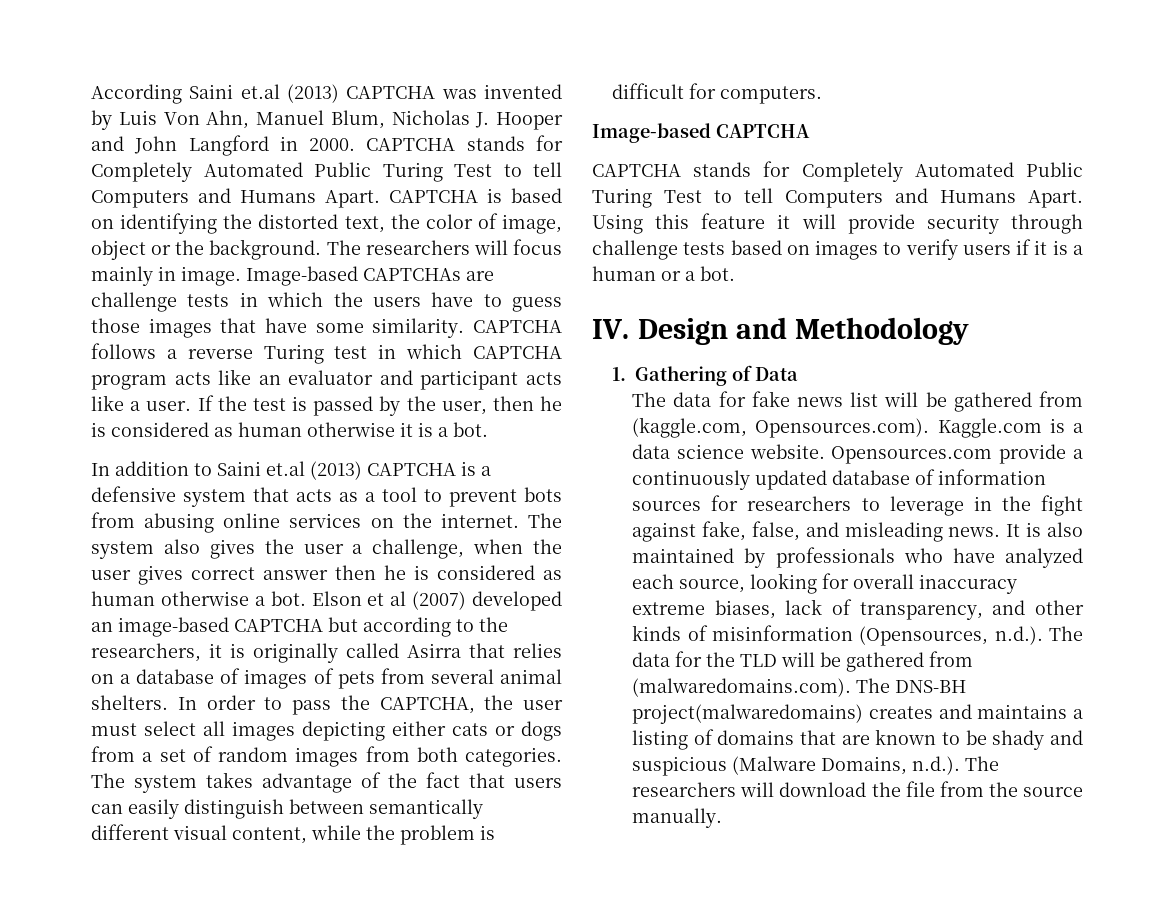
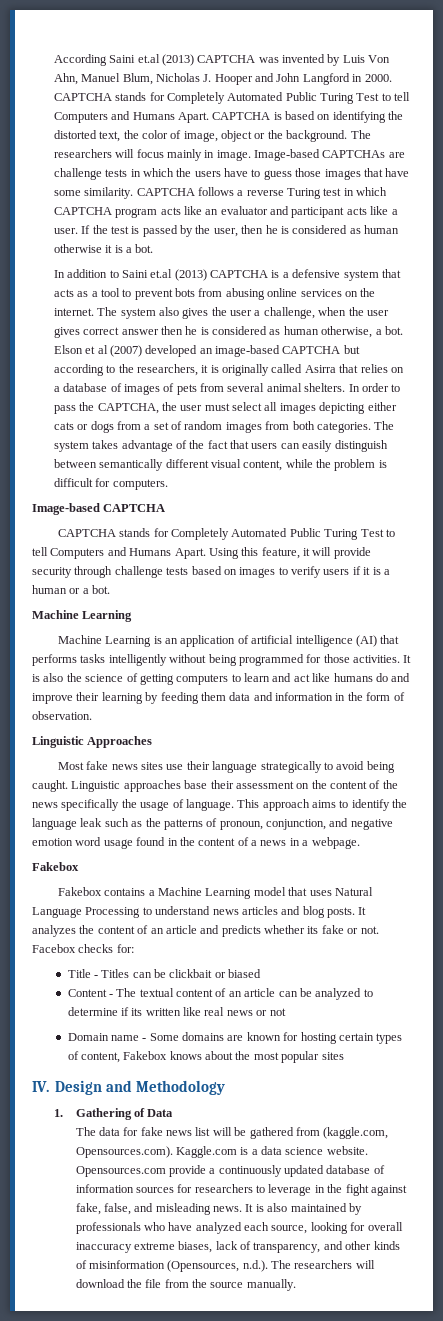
- The system also gives the user a challenge, when the user gives correct answer then he is considered as human otherwise a bot.
+ The system also gives the user a challenge, when the user gives correct answer then he is considered as human otherwise, a bot.
- Using this feature it will provide security through challenge tests based on images to verify users if it is a human or a bot.
+ Using this feature, it will provide security through challenge tests based on images to verify users if it is a human or a bot.
+ Machine Learning
+ Machine Learning is an application of artificial intelligence (AI) that performs tasks intelligently without being programmed for those activities. It is also the science of getting computers to learn and act like humans do and improve their learning by feeding them data and information in the form of observation.
+ Linguistic Approaches
+ Most fake news sites use their language strategically to avoid being caught. Linguistic approaches base their assessment on the content of the news specifically the usage of language. This approach aims to identify the language leak such as the patterns of pronoun, conjunction, and negative emotion word usage found in the content of a news in a webpage.
+ Fakebox
+ Fakebox contains a Machine Learning model that uses Natural Language Processing to understand news articles and blog posts. It analyzes the content of an article and predicts whether its fake or not. Facebox checks for:
+ Title - Titles can be clickbait or biased
+ Content - The textual content of an article can be analyzed to determine if its written like real news or not
+ Domain name - Some domains are known for hosting certain types of content, Fakebox knows about the most popular sites
- It is also maintained by professionals who have analyzed each source, looking for overall inaccuracy extreme biases, lack of transparency, and other kinds of misinformation (Opensources, n.d.). The data for the TLD will be gathered from (malwaredomains.com). The DNS-BH project(malwaredomains) creates and maintains a listing of domains that are known to be shady and suspicious (Malware Domains, n.d.). The researchers will download the file from the source manually.
+ It is also maintained by professionals who have analyzed each source, looking for overall inaccuracy extreme biases, lack of transparency, and other kinds of misinformation (Opensources, n.d.). The researchers will download the file from the source manually.

